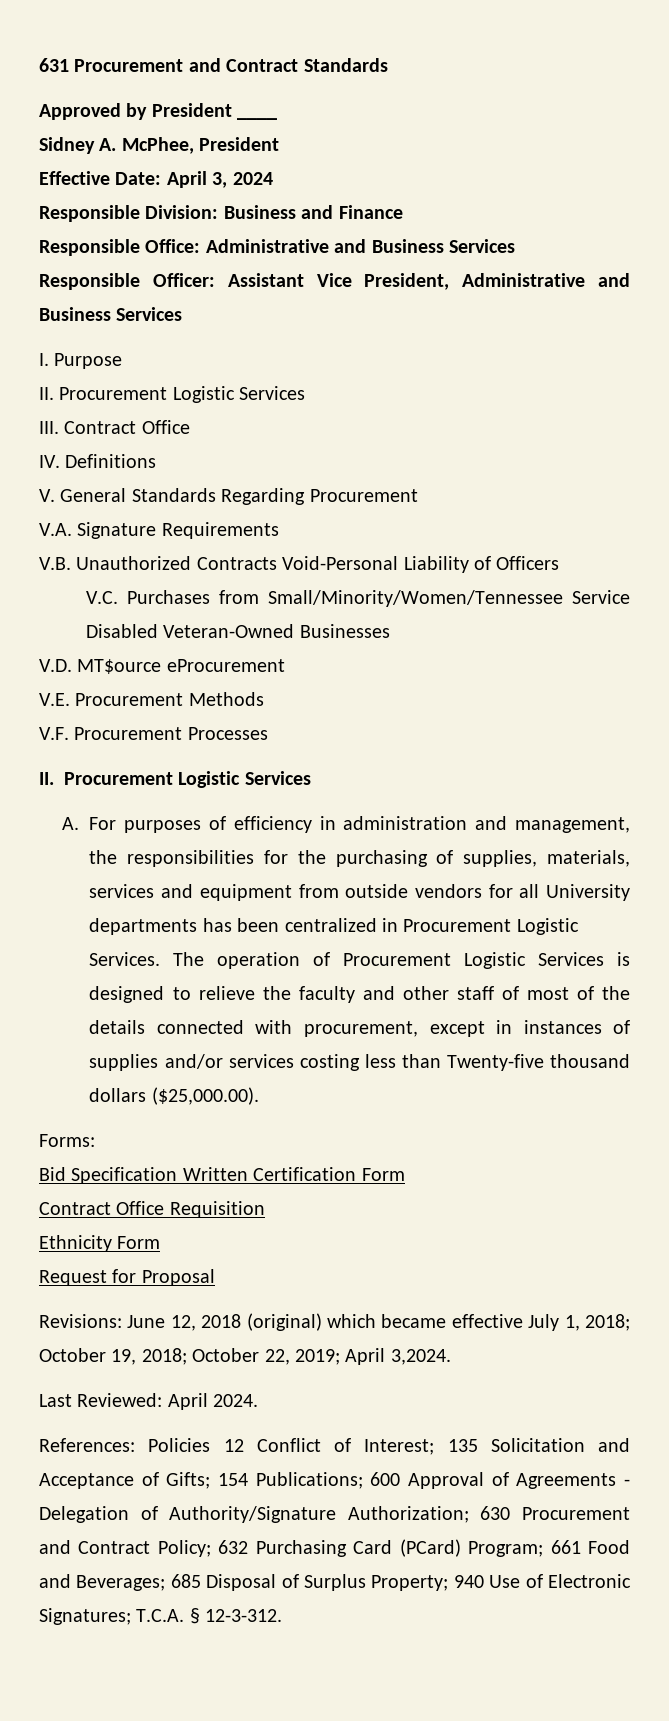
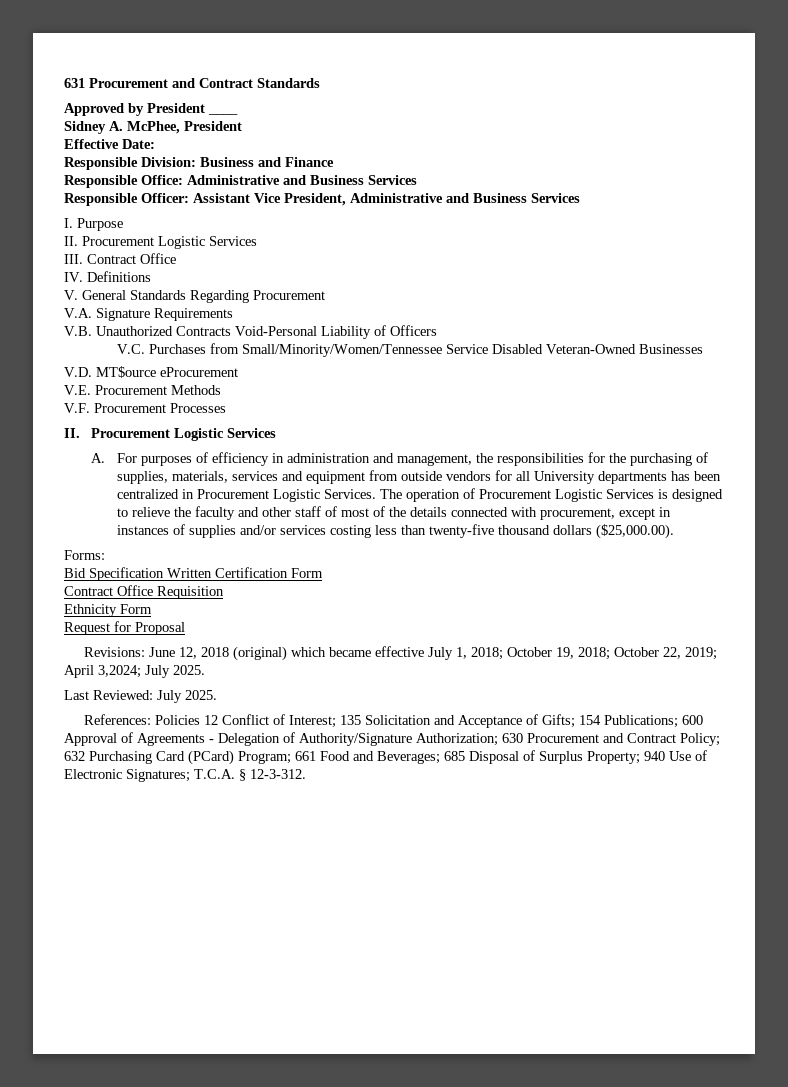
- Effective Date: April 3, 2024
+ Effective Date:
- The operation of Procurement Logistic Services is designed to relieve the faculty and other staff of most of the details connected with procurement, except in instances of supplies and/or services costing less than Twenty-five thousand dollars ($25,000.00).
+ The operation of Procurement Logistic Services is designed to relieve the faculty and other staff of most of the details connected with procurement, except in instances of supplies and/or services costing less than twenty-five thousand dollars ($25,000.00).
- Revisions: June 12, 2018 (original) which became effective July 1, 2018; October 19, 2018; October 22, 2019; April 3,2024.
+ Revisions: June 12, 2018 (original) which became effective July 1, 2018; October 19, 2018; October 22, 2019; April 3,2024; July 2025.
- Last Reviewed: April 2024.
+ Last Reviewed: July 2025.

